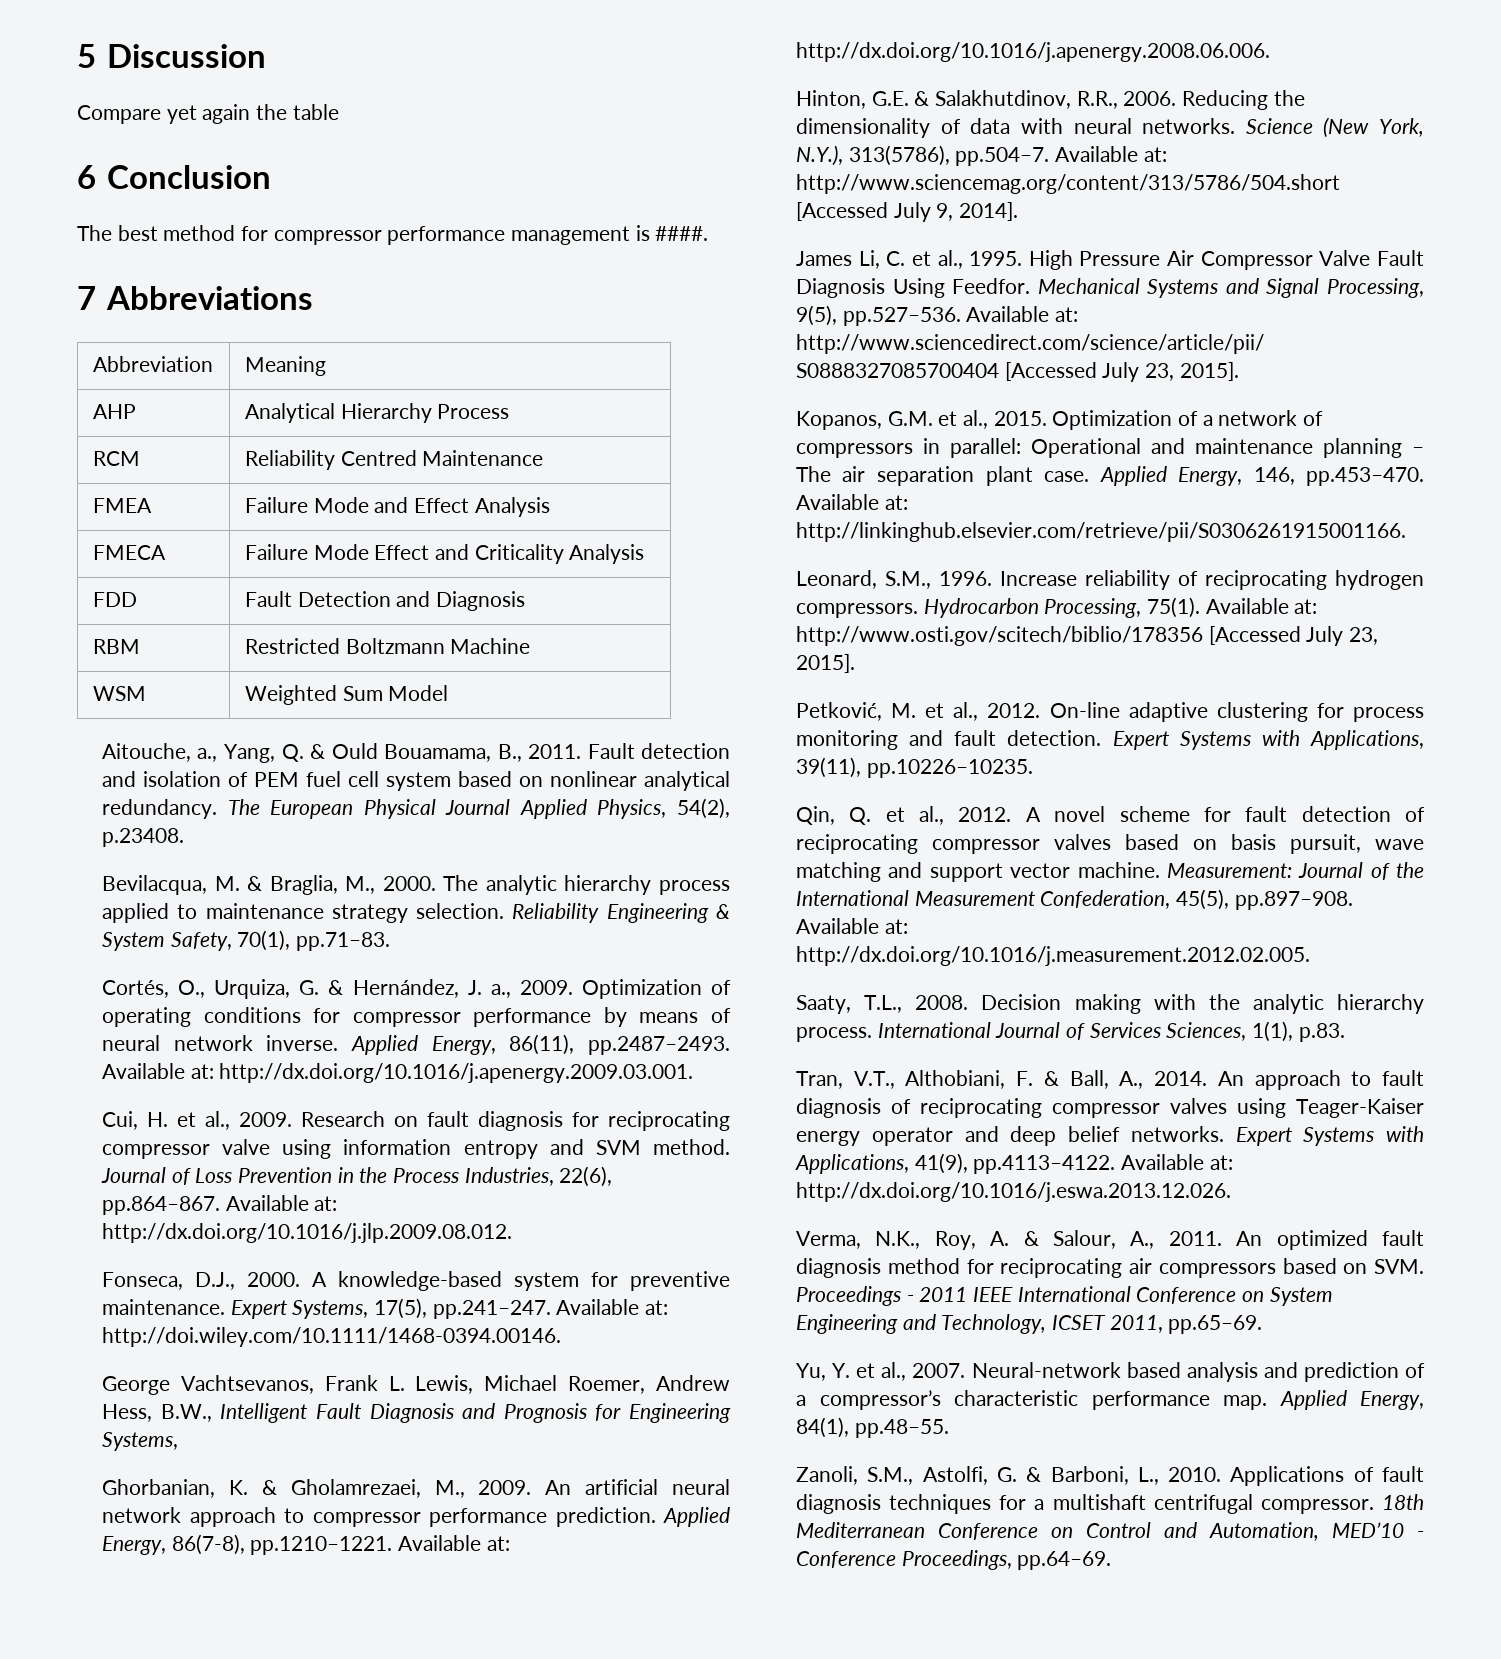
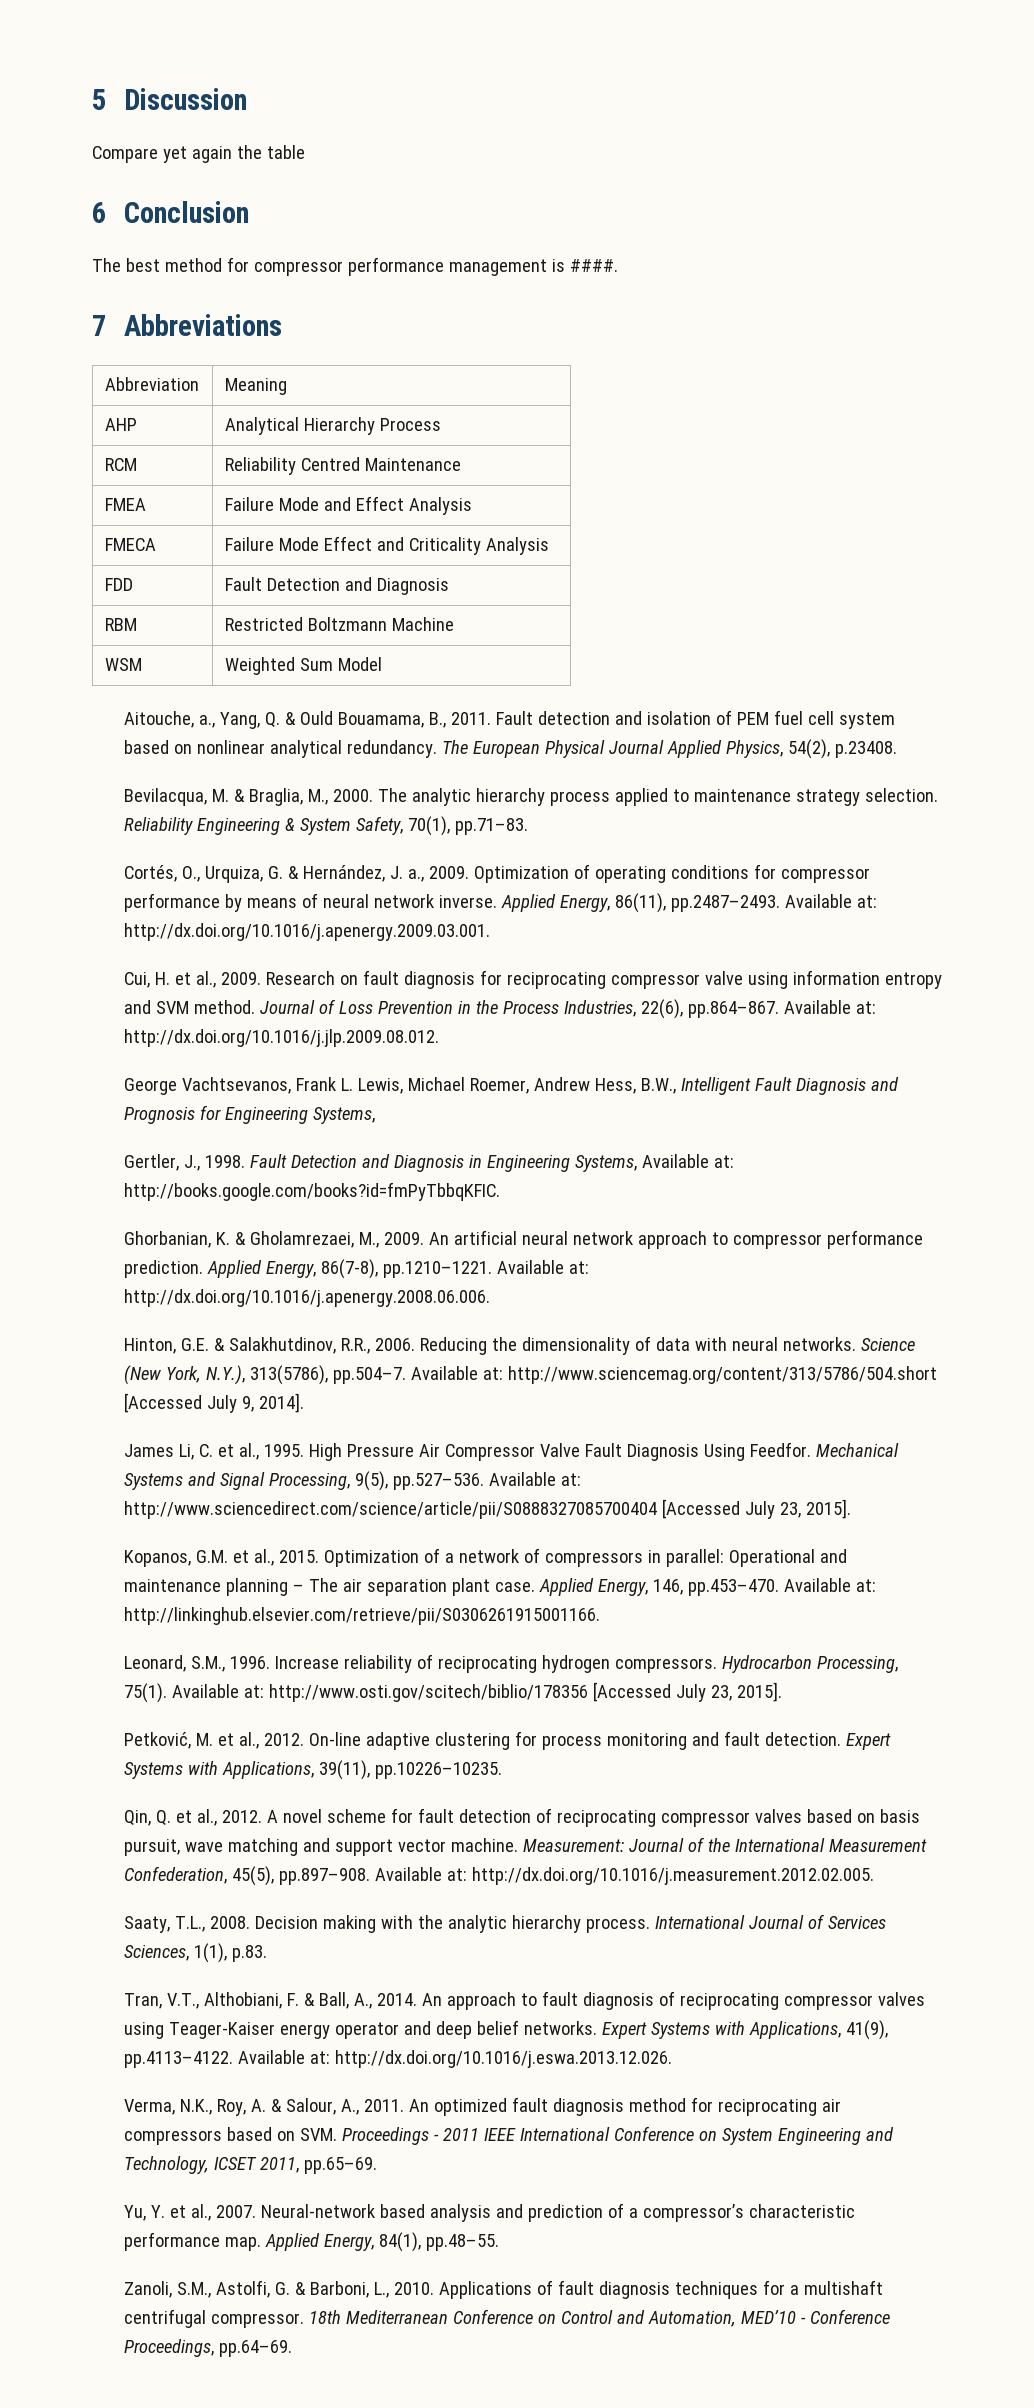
- Fonseca, D.J., 2000. A knowledge-based system for preventive maintenance. Expert Systems, 17(5), pp.241–247. Available at: http://doi.wiley.com/10.1111/1468-0394.00146.
+ Gertler, J., 1998. Fault Detection and Diagnosis in Engineering Systems, Available at: http://books.google.com/books?id=fmPyTbbqKFIC.

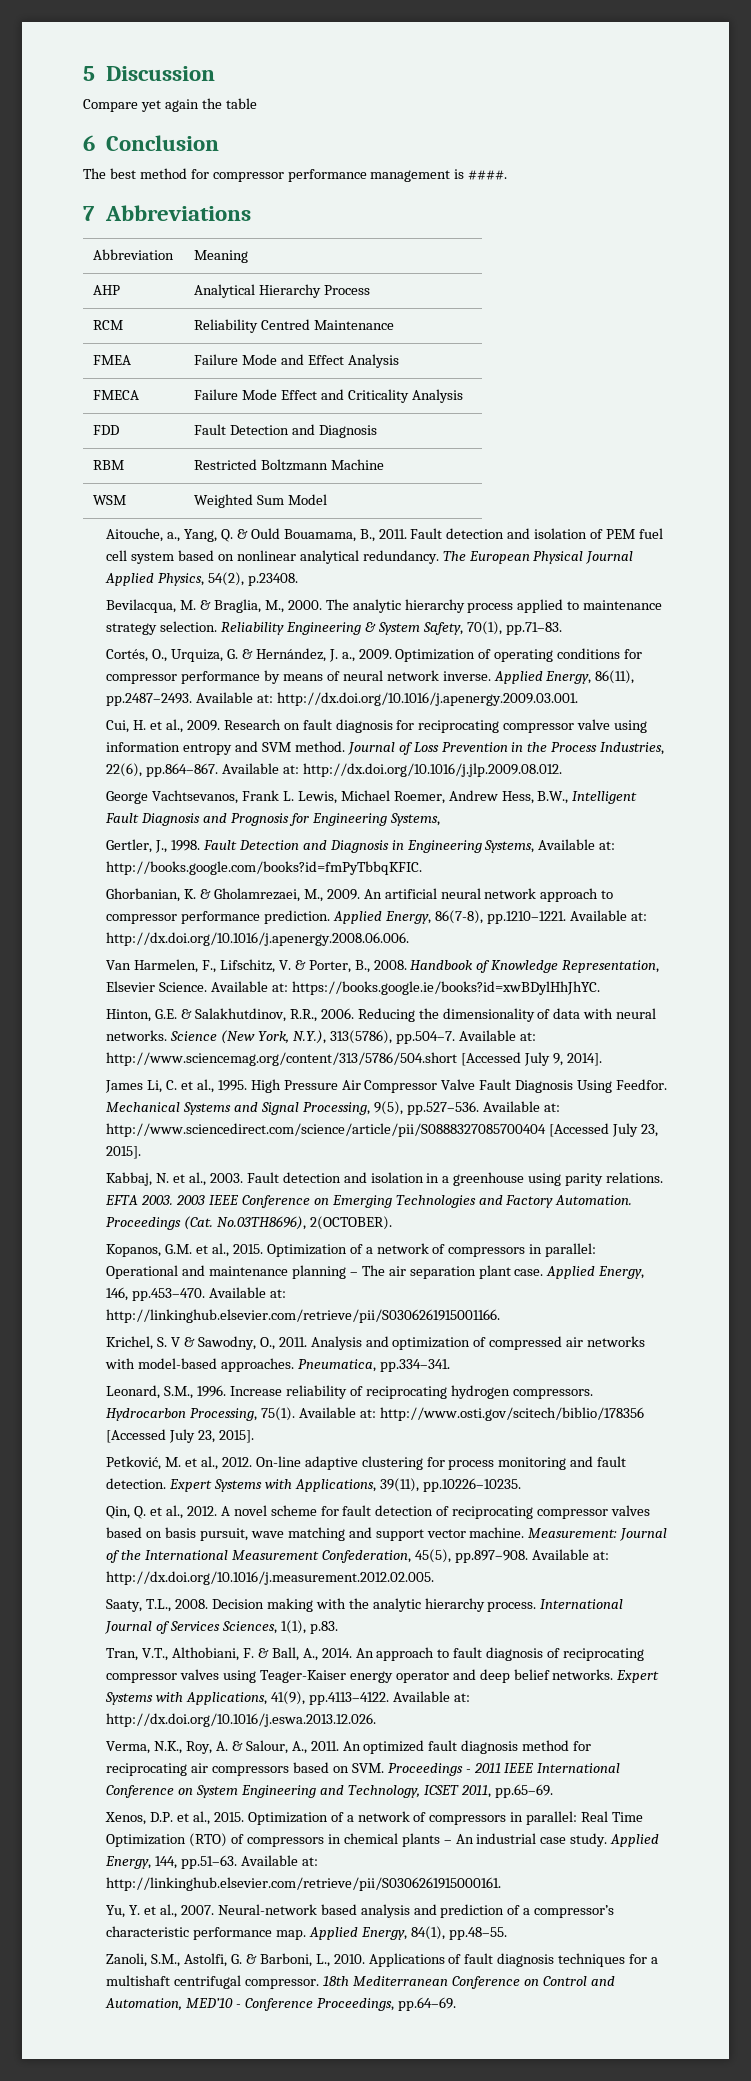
+ Van Harmelen, F., Lifschitz, V. & Porter, B., 2008. Handbook of Knowledge Representation, Elsevier Science. Available at: https://books.google.ie/books?id=xwBDylHhJhYC.
+ Kabbaj, N. et al., 2003. Fault detection and isolation in a greenhouse using parity relations. EFTA 2003. 2003 IEEE Conference on Emerging Technologies and Factory Automation. Proceedings (Cat. No.03TH8696), 2(OCTOBER).
+ Krichel, S. V & Sawodny, O., 2011. Analysis and optimization of compressed air networks with model-based approaches. Pneumatica, pp.334–341.
+ Xenos, D.P. et al., 2015. Optimization of a network of compressors in parallel: Real Time Optimization (RTO) of compressors in chemical plants – An industrial case study. Applied Energy, 144, pp.51–63. Available at: http://linkinghub.elsevier.com/retrieve/pii/S0306261915000161.

